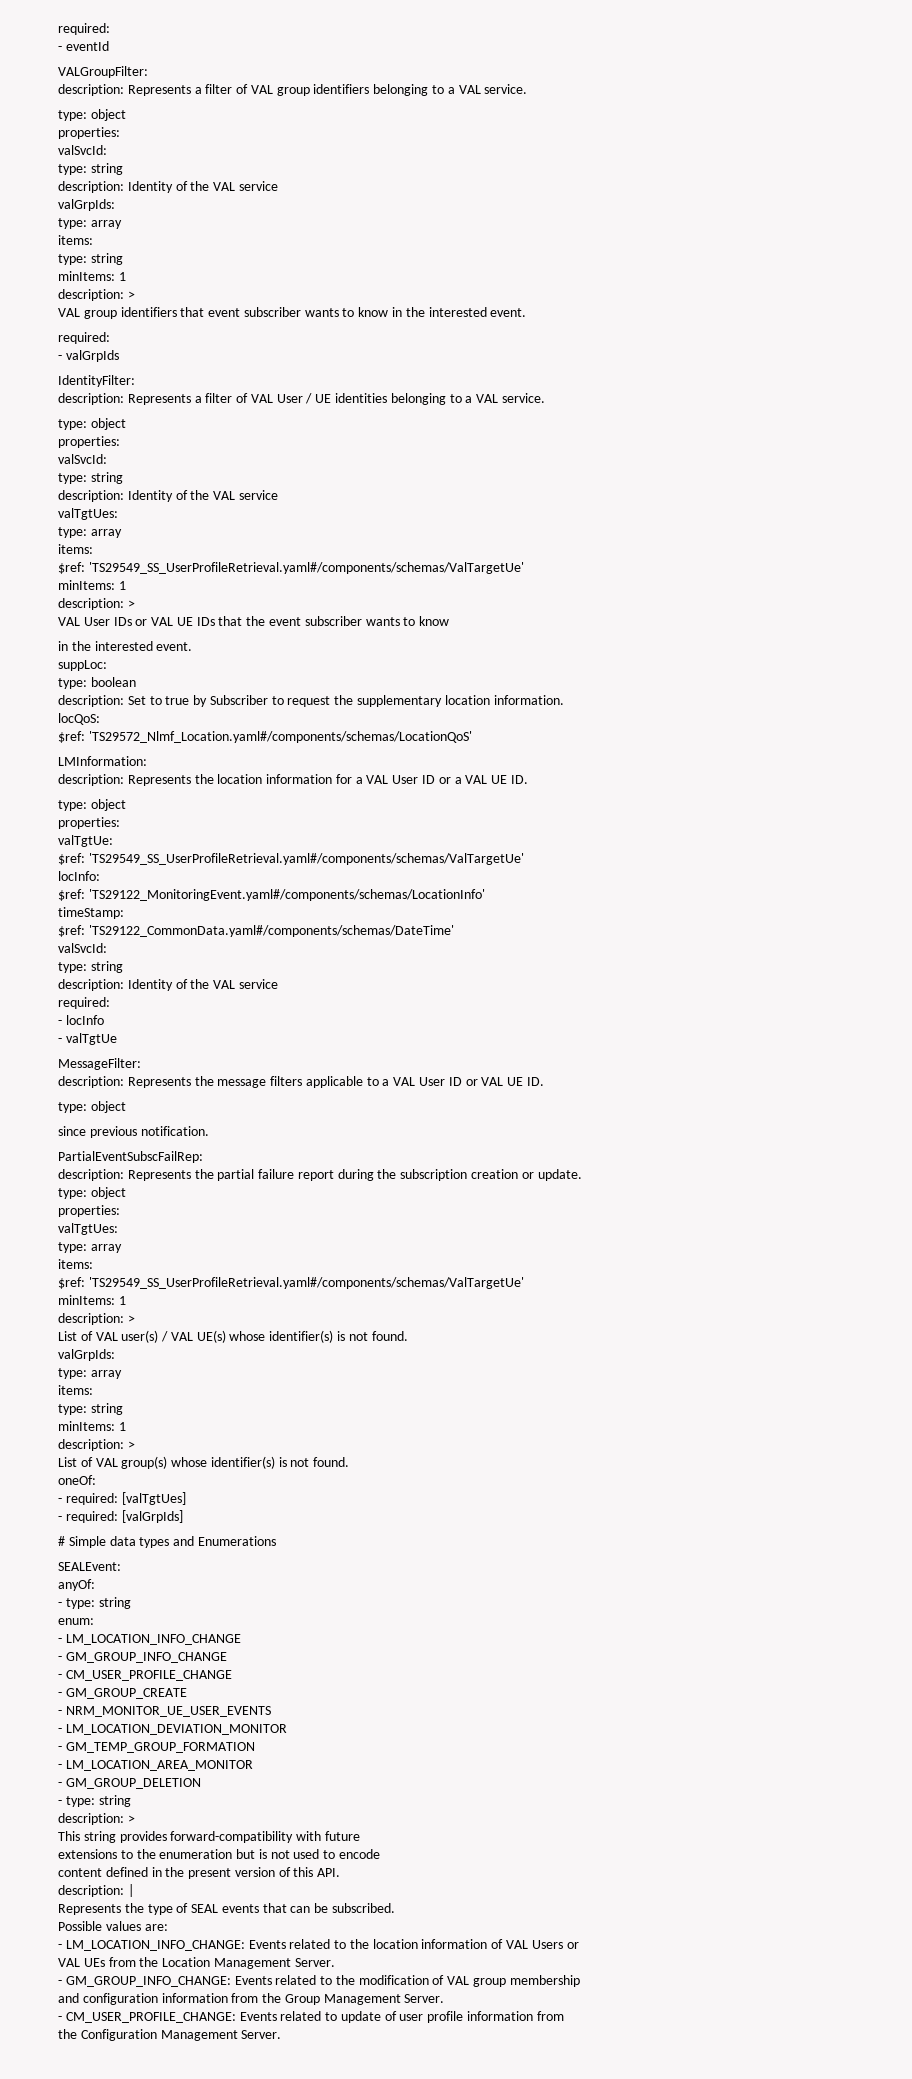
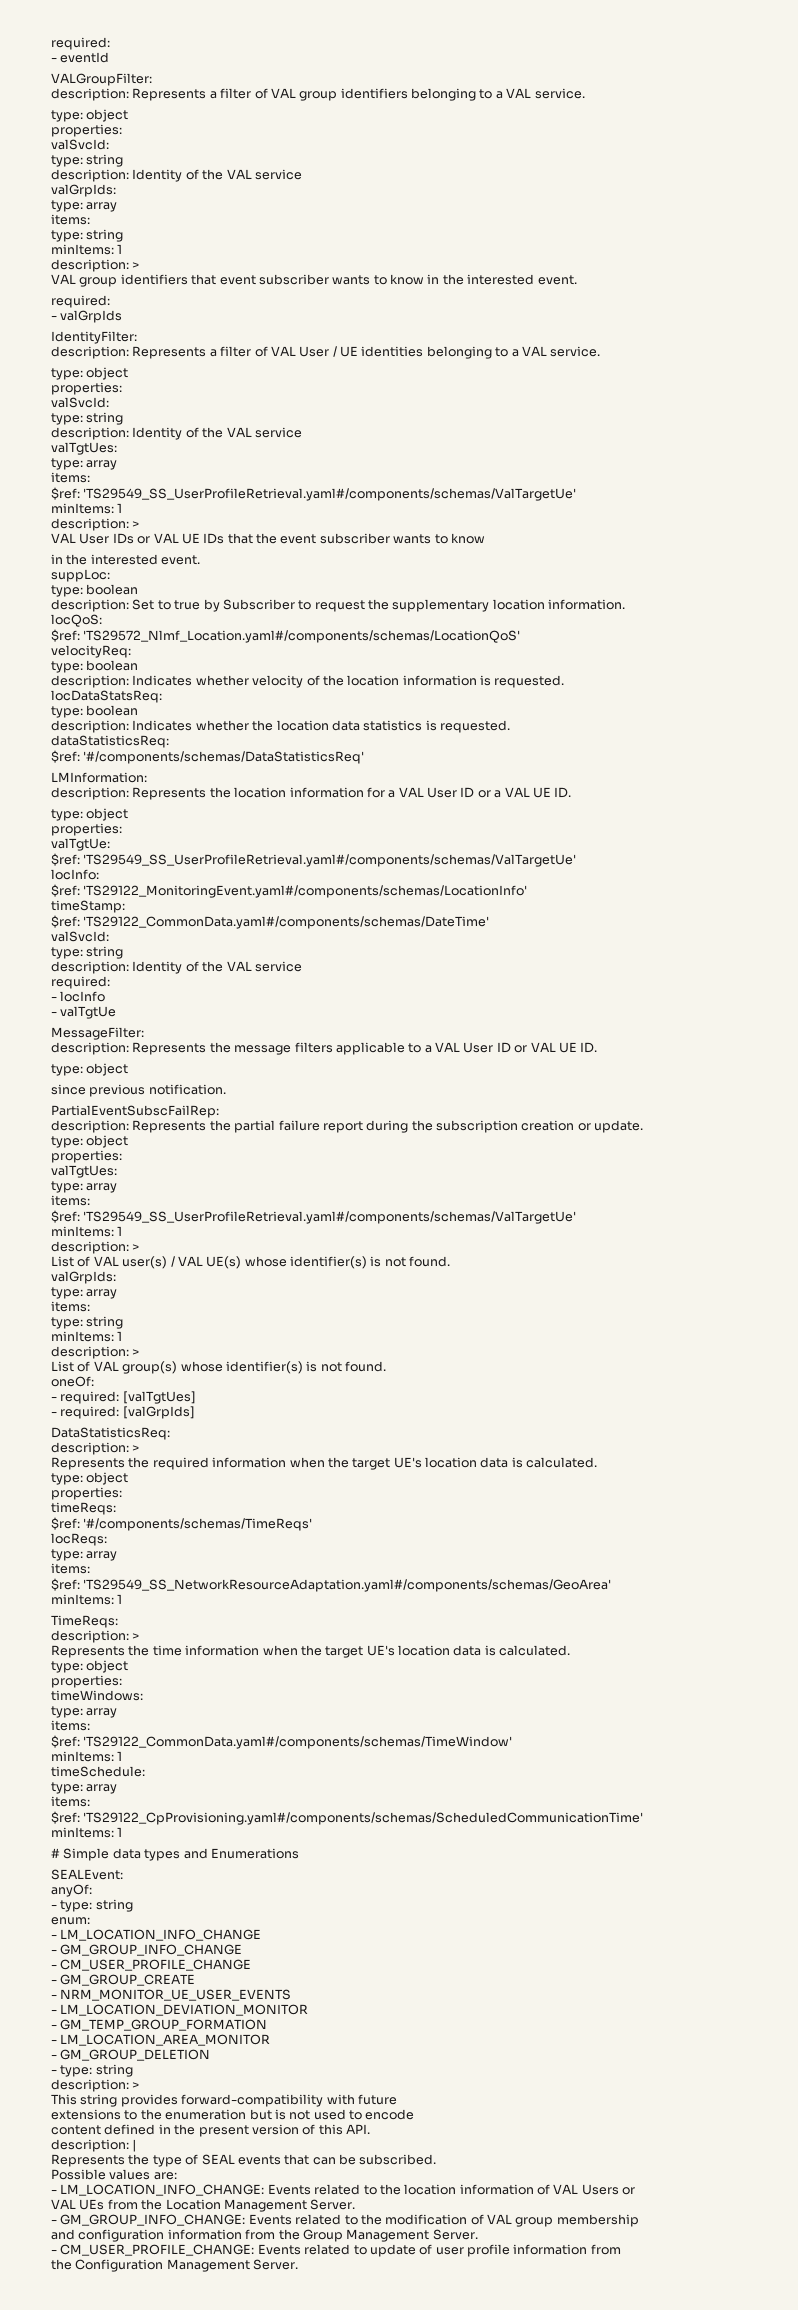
+ velocityReq:
+ type: boolean
+ description: Indicates whether velocity of the location information is requested.
+ locDataStatsReq:
+ type: boolean
+ description: Indicates whether the location data statistics is requested.
+ dataStatisticsReq:
+ $ref: '#/components/schemas/DataStatisticsReq'
+ DataStatisticsReq:
+ description: >
+ Represents the required information when the target UE's location data is calculated.
+ type: object
+ properties:
+ timeReqs:
+ $ref: '#/components/schemas/TimeReqs'
+ locReqs:
+ type: array
+ items:
+ $ref: 'TS29549_SS_NetworkResourceAdaptation.yaml#/components/schemas/GeoArea'
+ minItems: 1
+ TimeReqs:
+ description: >
+ Represents the time information when the target UE's location data is calculated.
+ type: object
+ properties:
+ timeWindows:
+ type: array
+ items:
+ $ref: 'TS29122_CommonData.yaml#/components/schemas/TimeWindow'
+ minItems: 1
+ timeSchedule:
+ type: array
+ items:
+ $ref: 'TS29122_CpProvisioning.yaml#/components/schemas/ScheduledCommunicationTime'
+ minItems: 1

